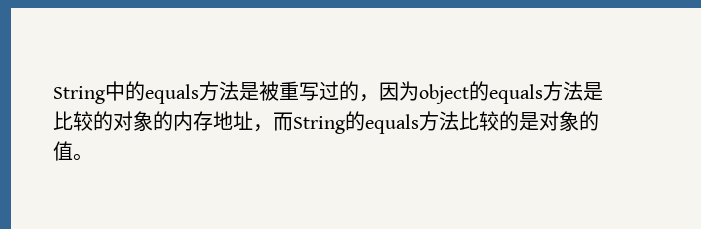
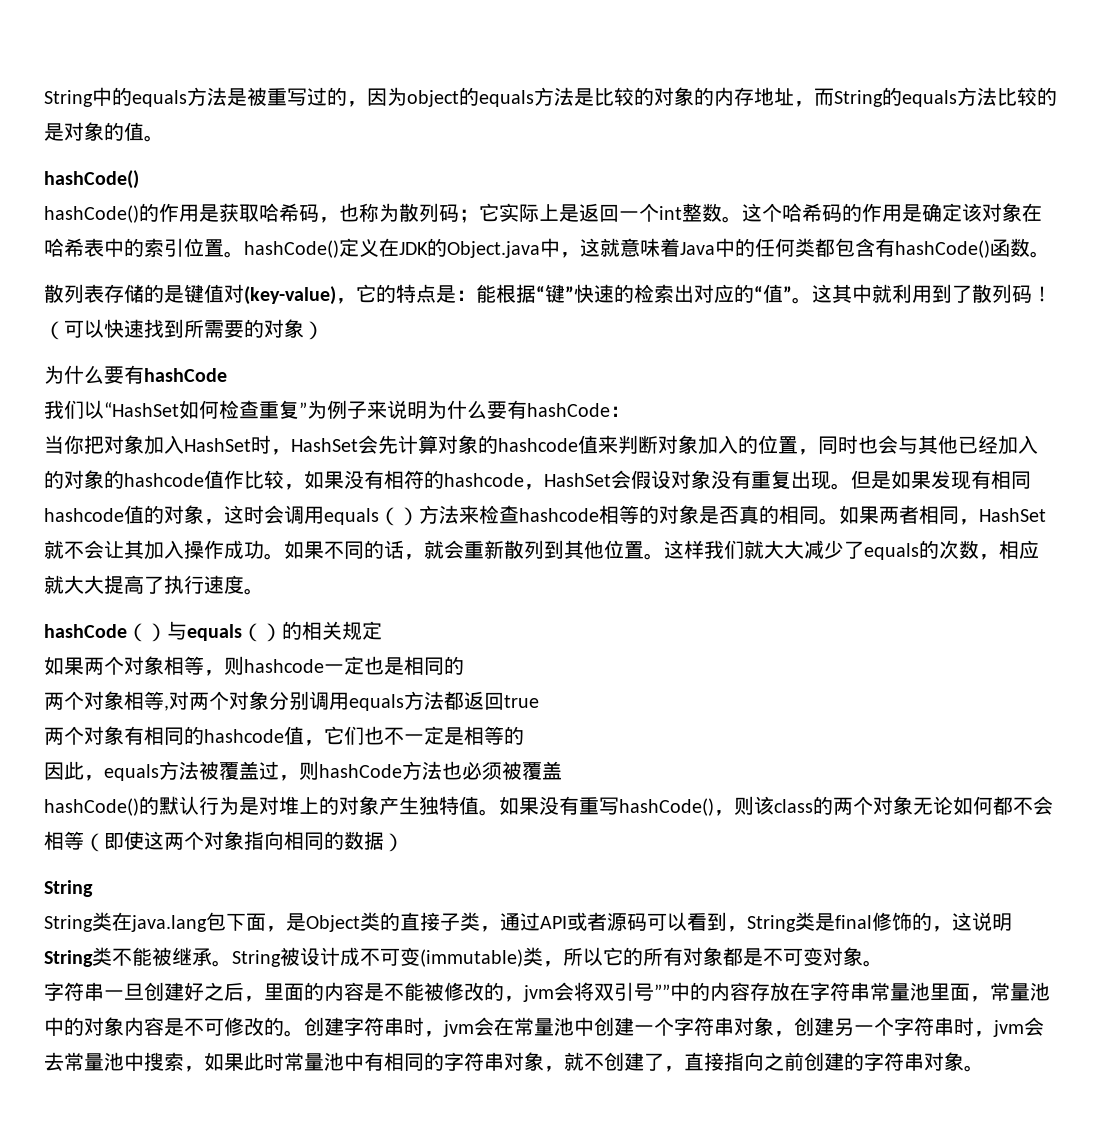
  String中的equals方法是被重写过的，因为object的equals方法是比较的对象的内存地址，而String的equals方法比较的是对象的值。
+ hashCode()
+ hashCode()的作用是获取哈希码，也称为散列码；它实际上是返回一个int整数。这个哈希码的作用是确定该对象在哈希表中的索引位置。hashCode()定义在JDK的Object.java中，这就意味着Java中的任何类都包含有hashCode()函数。
+ 散列表存储的是键值对(key-value)，它的特点是：能根据“键”快速的检索出对应的“值”。这其中就利用到了散列码！（可以快速找到所需要的对象）
+ 为什么要有hashCode
+ 我们以“HashSet如何检查重复”为例子来说明为什么要有hashCode：
+ 当你把对象加入HashSet时，HashSet会先计算对象的hashcode值来判断对象加入的位置，同时也会与其他已经加入的对象的hashcode值作比较，如果没有相符的hashcode，HashSet会假设对象没有重复出现。但是如果发现有相同hashcode值的对象，这时会调用equals（）方法来检查hashcode相等的对象是否真的相同。如果两者相同，HashSet就不会让其加入操作成功。如果不同的话，就会重新散列到其他位置。这样我们就大大减少了equals的次数，相应就大大提高了执行速度。
+ hashCode（）与equals（）的相关规定
+ 如果两个对象相等，则hashcode一定也是相同的
+ 两个对象相等,对两个对象分别调用equals方法都返回true
+ 两个对象有相同的hashcode值，它们也不一定是相等的
+ 因此，equals方法被覆盖过，则hashCode方法也必须被覆盖
+ hashCode()的默认行为是对堆上的对象产生独特值。如果没有重写hashCode()，则该class的两个对象无论如何都不会相等（即使这两个对象指向相同的数据）
+ String
+ String类在java.lang包下面，是Object类的直接子类，通过API或者源码可以看到，String类是final修饰的，这说明String类不能被继承。String被设计成不可变(immutable)类，所以它的所有对象都是不可变对象。
+ 字符串一旦创建好之后，里面的内容是不能被修改的，jvm会将双引号””中的内容存放在字符串常量池里面，常量池中的对象内容是不可修改的。创建字符串时，jvm会在常量池中创建一个字符串对象，创建另一个字符串时，jvm会去常量池中搜索，如果此时常量池中有相同的字符串对象，就不创建了，直接指向之前创建的字符串对象。

